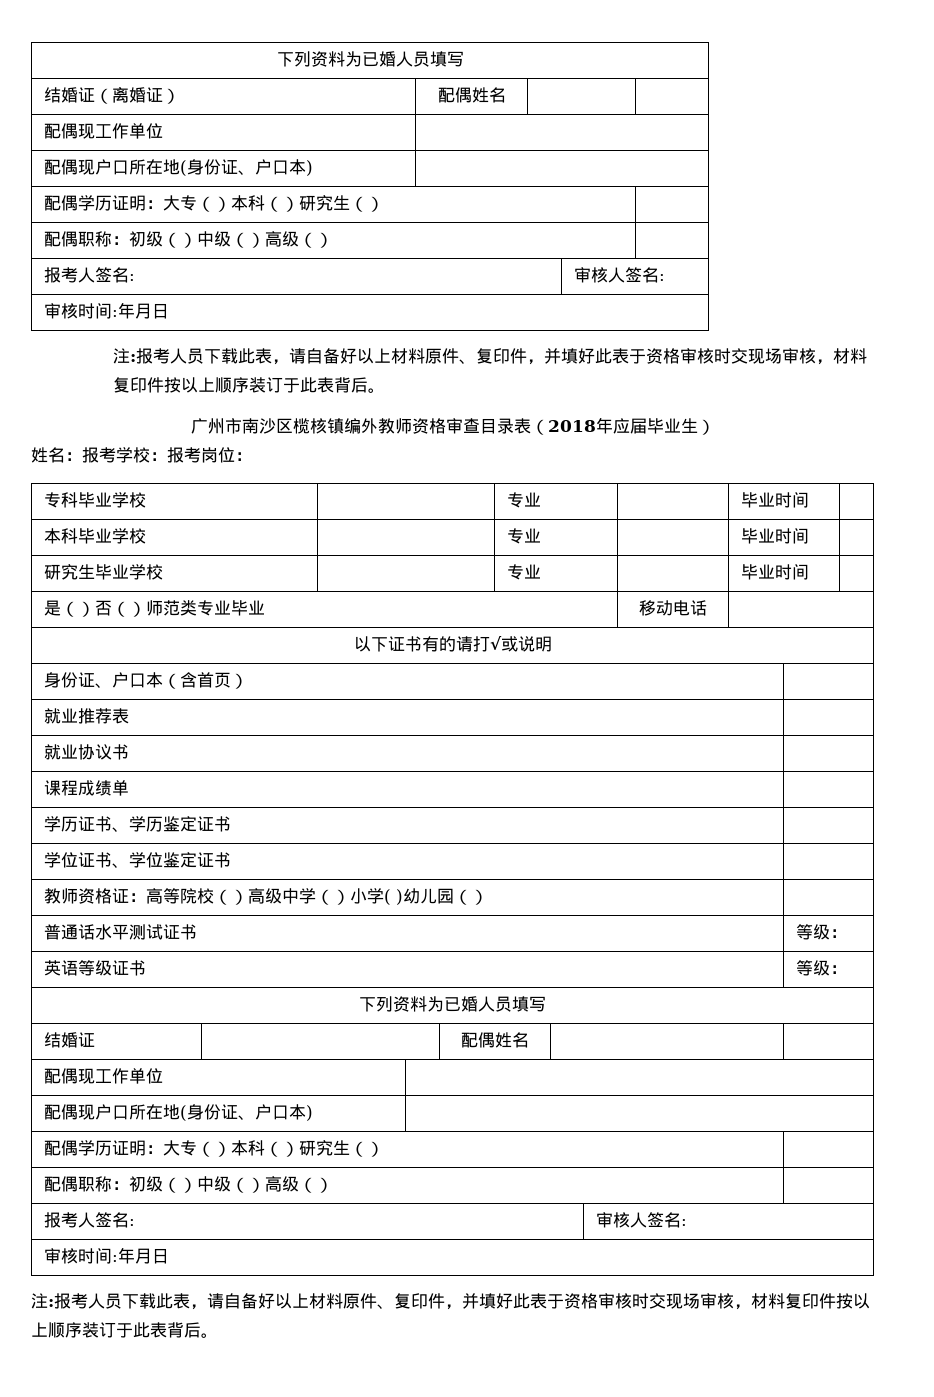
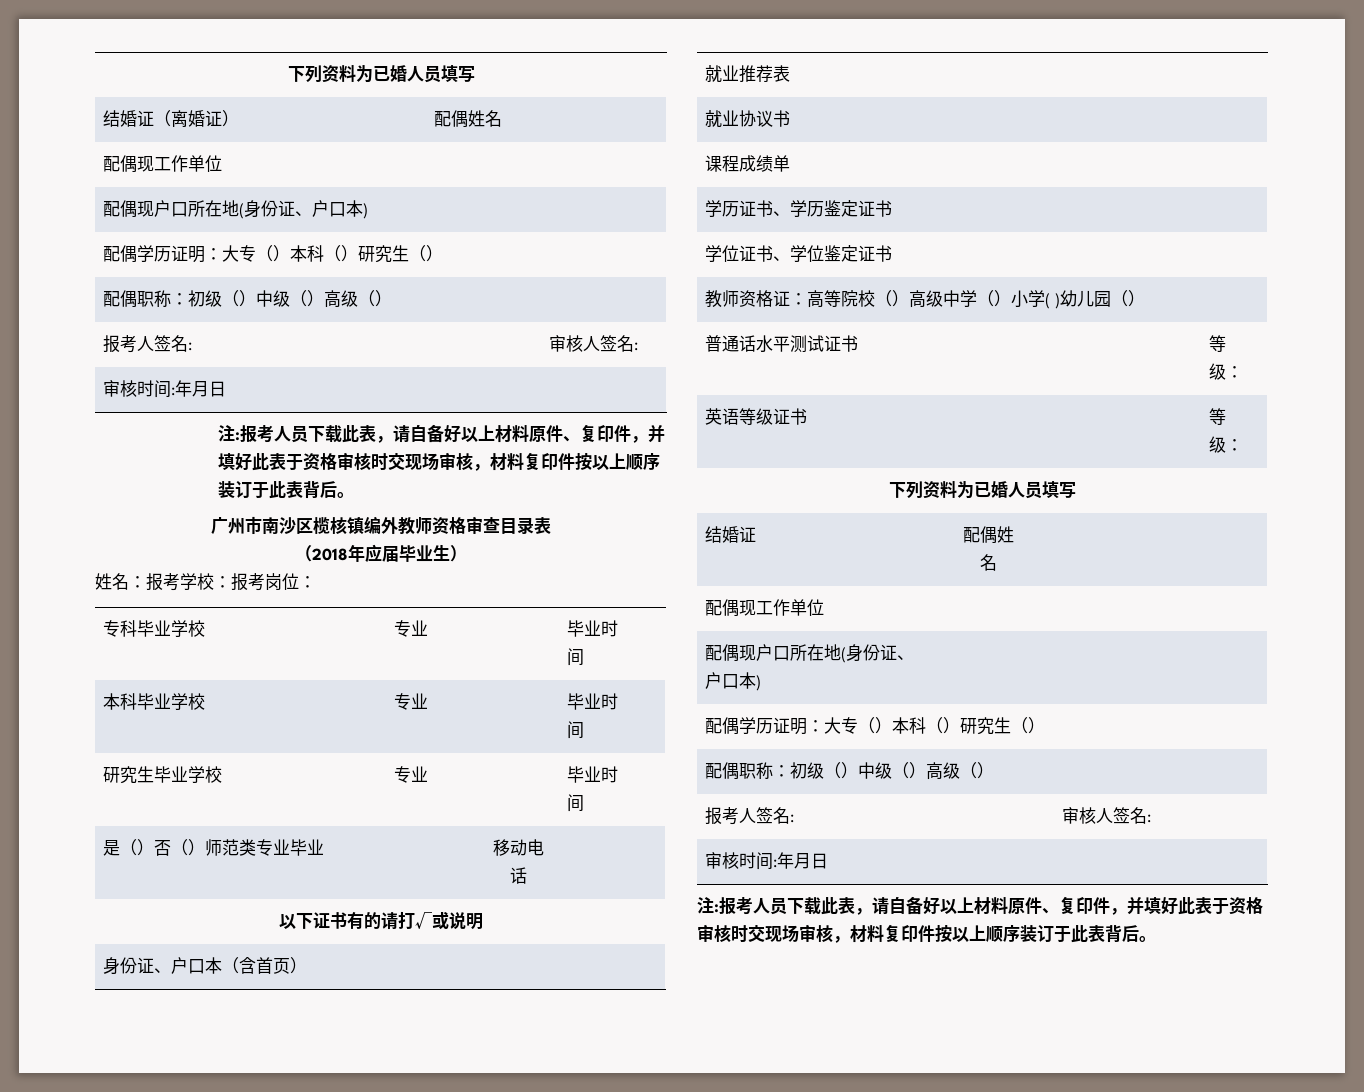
- 广州市南沙区榄核镇编外教师资格审查目录表（2018年应届毕业生）
+ 广州市南沙区榄核镇编外教师资格审查目录表
+ （2018年应届毕业生）

